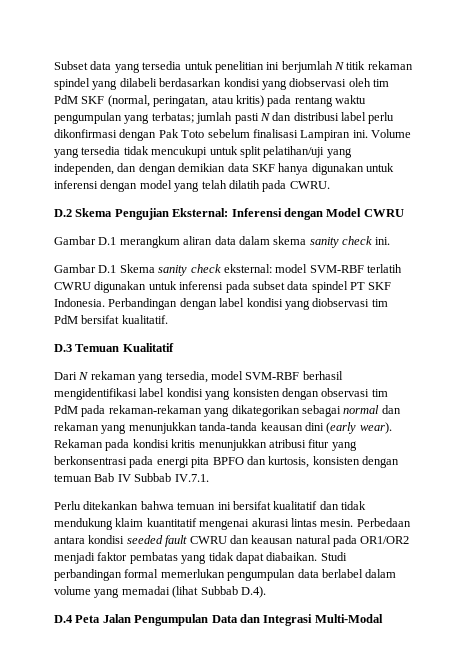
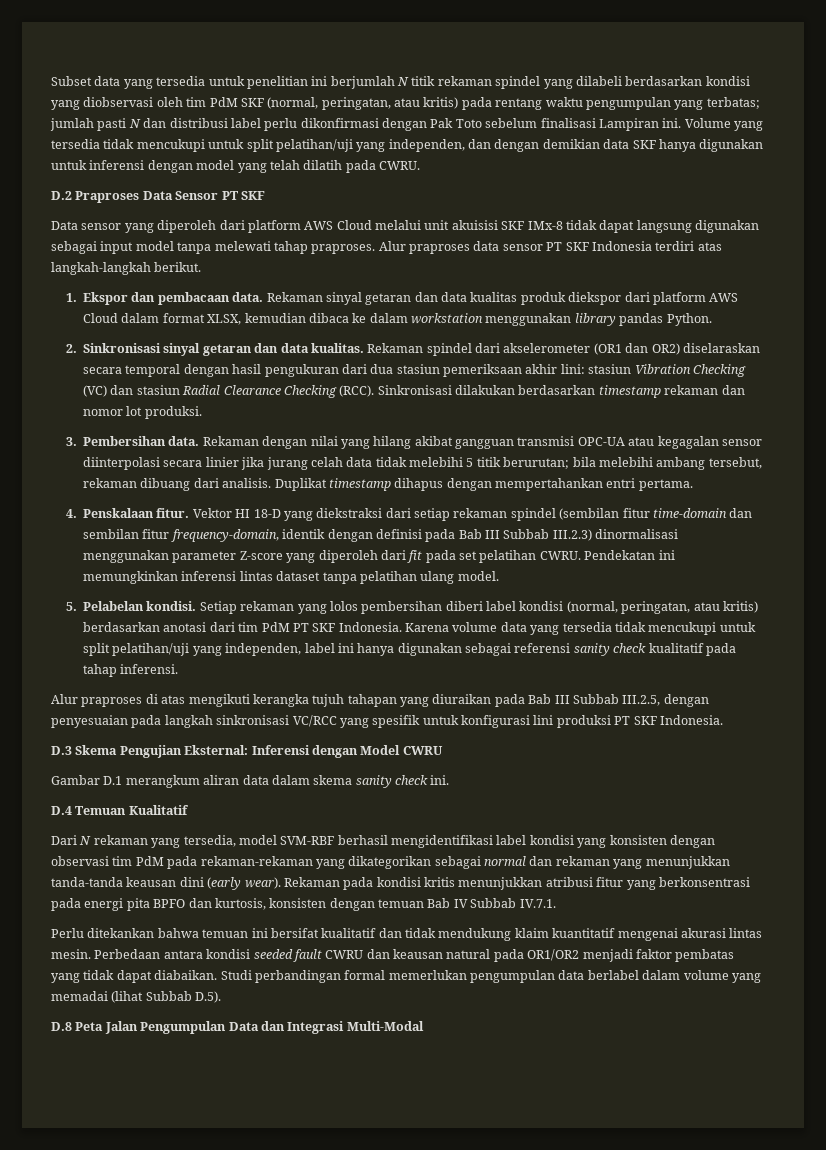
- D.2 Skema Pengujian Eksternal: Inferensi dengan Model CWRU
+ D.2 Praproses Data Sensor PT SKF
+ Data sensor yang diperoleh dari platform AWS Cloud melalui unit akuisisi SKF IMx-8 tidak dapat langsung digunakan sebagai input model tanpa melewati tahap praproses. Alur praproses data sensor PT SKF Indonesia terdiri atas langkah-langkah berikut.
+ 1. Ekspor dan pembacaan data. Rekaman sinyal getaran dan data kualitas produk diekspor dari platform AWS Cloud dalam format XLSX, kemudian dibaca ke dalam workstation menggunakan library pandas Python.
+ 2. Sinkronisasi sinyal getaran dan data kualitas. Rekaman spindel dari akselerometer (OR1 dan OR2) diselaraskan secara temporal dengan hasil pengukuran dari dua stasiun pemeriksaan akhir lini: stasiun Vibration Checking (VC) dan stasiun Radial Clearance Checking (RCC). Sinkronisasi dilakukan berdasarkan timestamp rekaman dan nomor lot produksi.
+ 3. Pembersihan data. Rekaman dengan nilai yang hilang akibat gangguan transmisi OPC-UA atau kegagalan sensor diinterpolasi secara linier jika jurang celah data tidak melebihi 5 titik berurutan; bila melebihi ambang tersebut, rekaman dibuang dari analisis. Duplikat timestamp dihapus dengan mempertahankan entri pertama.
+ 4. Penskalaan fitur. Vektor HI 18-D yang diekstraksi dari setiap rekaman spindel (sembilan fitur time-domain dan sembilan fitur frequency-domain, identik dengan definisi pada Bab III Subbab III.2.3) dinormalisasi menggunakan parameter Z-score yang diperoleh dari fit pada set pelatihan CWRU. Pendekatan ini memungkinkan inferensi lintas dataset tanpa pelatihan ulang model.
+ 5. Pelabelan kondisi. Setiap rekaman yang lolos pembersihan diberi label kondisi (normal, peringatan, atau kritis) berdasarkan anotasi dari tim PdM PT SKF Indonesia. Karena volume data yang tersedia tidak mencukupi untuk split pelatihan/uji yang independen, label ini hanya digunakan sebagai referensi sanity check kualitatif pada tahap inferensi.
+ Alur praproses di atas mengikuti kerangka tujuh tahapan yang diuraikan pada Bab III Subbab III.2.5, dengan penyesuaian pada langkah sinkronisasi VC/RCC yang spesifik untuk konfigurasi lini produksi PT SKF Indonesia.
+ D.3 Skema Pengujian Eksternal: Inferensi dengan Model CWRU
- Gambar D.1 Skema sanity check eksternal: model SVM-RBF terlatih CWRU digunakan untuk inferensi pada subset data spindel PT SKF Indonesia. Perbandingan dengan label kondisi yang diobservasi tim PdM bersifat kualitatif.
- D.3 Temuan Kualitatif
+ D.4 Temuan Kualitatif
- Studi perbandingan formal memerlukan pengumpulan data berlabel dalam volume yang memadai (lihat Subbab D.4).
- D.4 Peta Jalan Pengumpulan Data dan Integrasi Multi-Modal
+ Studi perbandingan formal memerlukan pengumpulan data berlabel dalam volume yang memadai (lihat Subbab D.5).
+ D.8 Peta Jalan Pengumpulan Data dan Integrasi Multi-Modal

